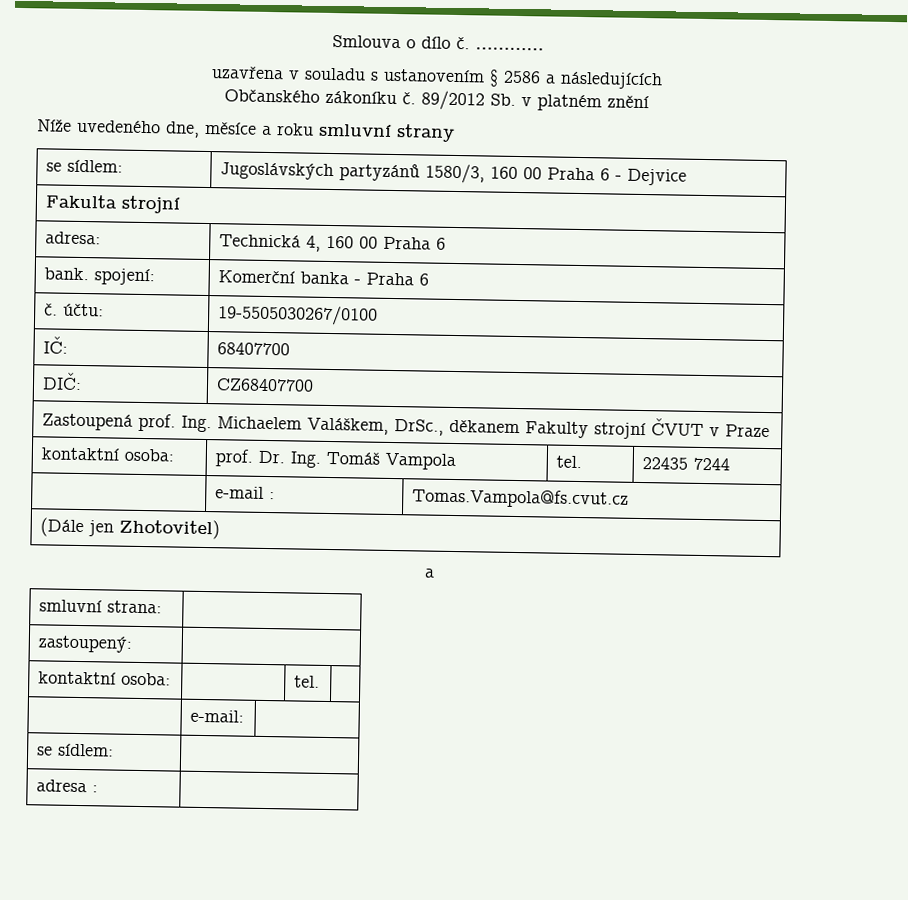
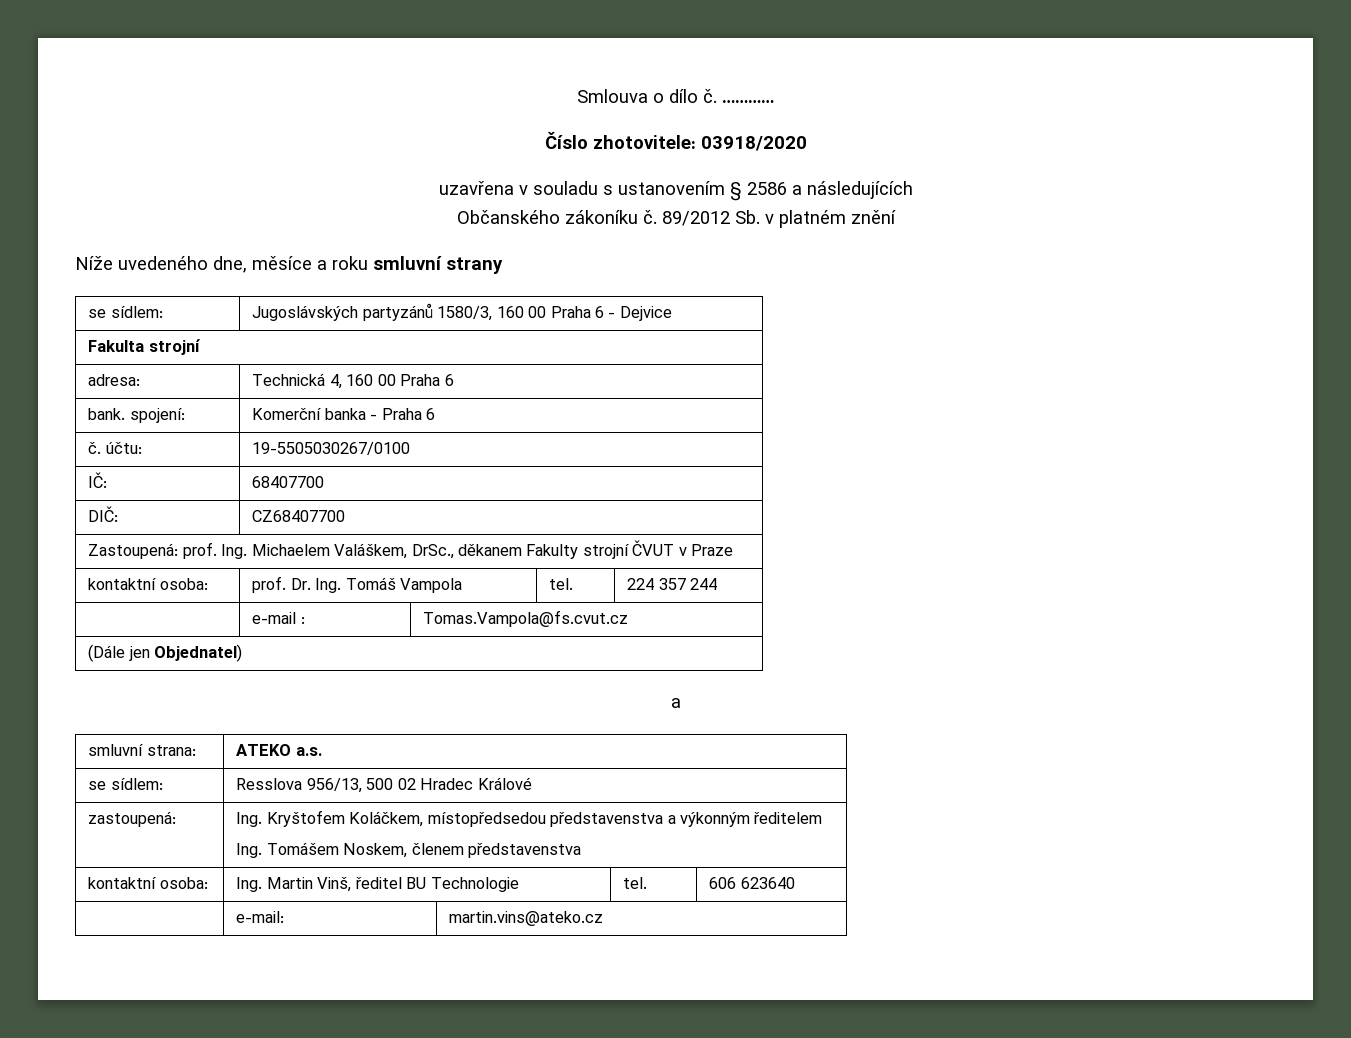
+ Číslo zhotovitele: 03918/2020
- Zastoupená prof. Ing. Michaelem Valáškem, DrSc., děkanem Fakulty strojní ČVUT v Praze
+ Zastoupená: prof. Ing. Michaelem Valáškem, DrSc., děkanem Fakulty strojní ČVUT v Praze
- kontaktní osoba: | prof. Dr. Ing. Tomáš Vampola | tel. | 22435 7244
+ kontaktní osoba: | prof. Dr. Ing. Tomáš Vampola | tel. | 224 357 244
- (Dále jen Zhotovitel)
+ (Dále jen Objednatel)
- smluvní strana: |
- zastoupený: |
- kontaktní osoba: | | tel. |
+ smluvní strana: | ATEKO a.s.
+ se sídlem: | Resslova 956/13, 500 02 Hradec Králové
+ zastoupená: | Ing. Kryštofem Koláčkem, místopředsedou představenstva a výkonným ředitelem
+ Ing. Tomášem Noskem, členem představenstva
+ kontaktní osoba: | Ing. Martin Vinš, ředitel BU Technologie | tel. | 606 623640
- | e-mail: |
- se sídlem: |
- adresa : |
+ | e-mail: | martin.vins@ateko.cz

